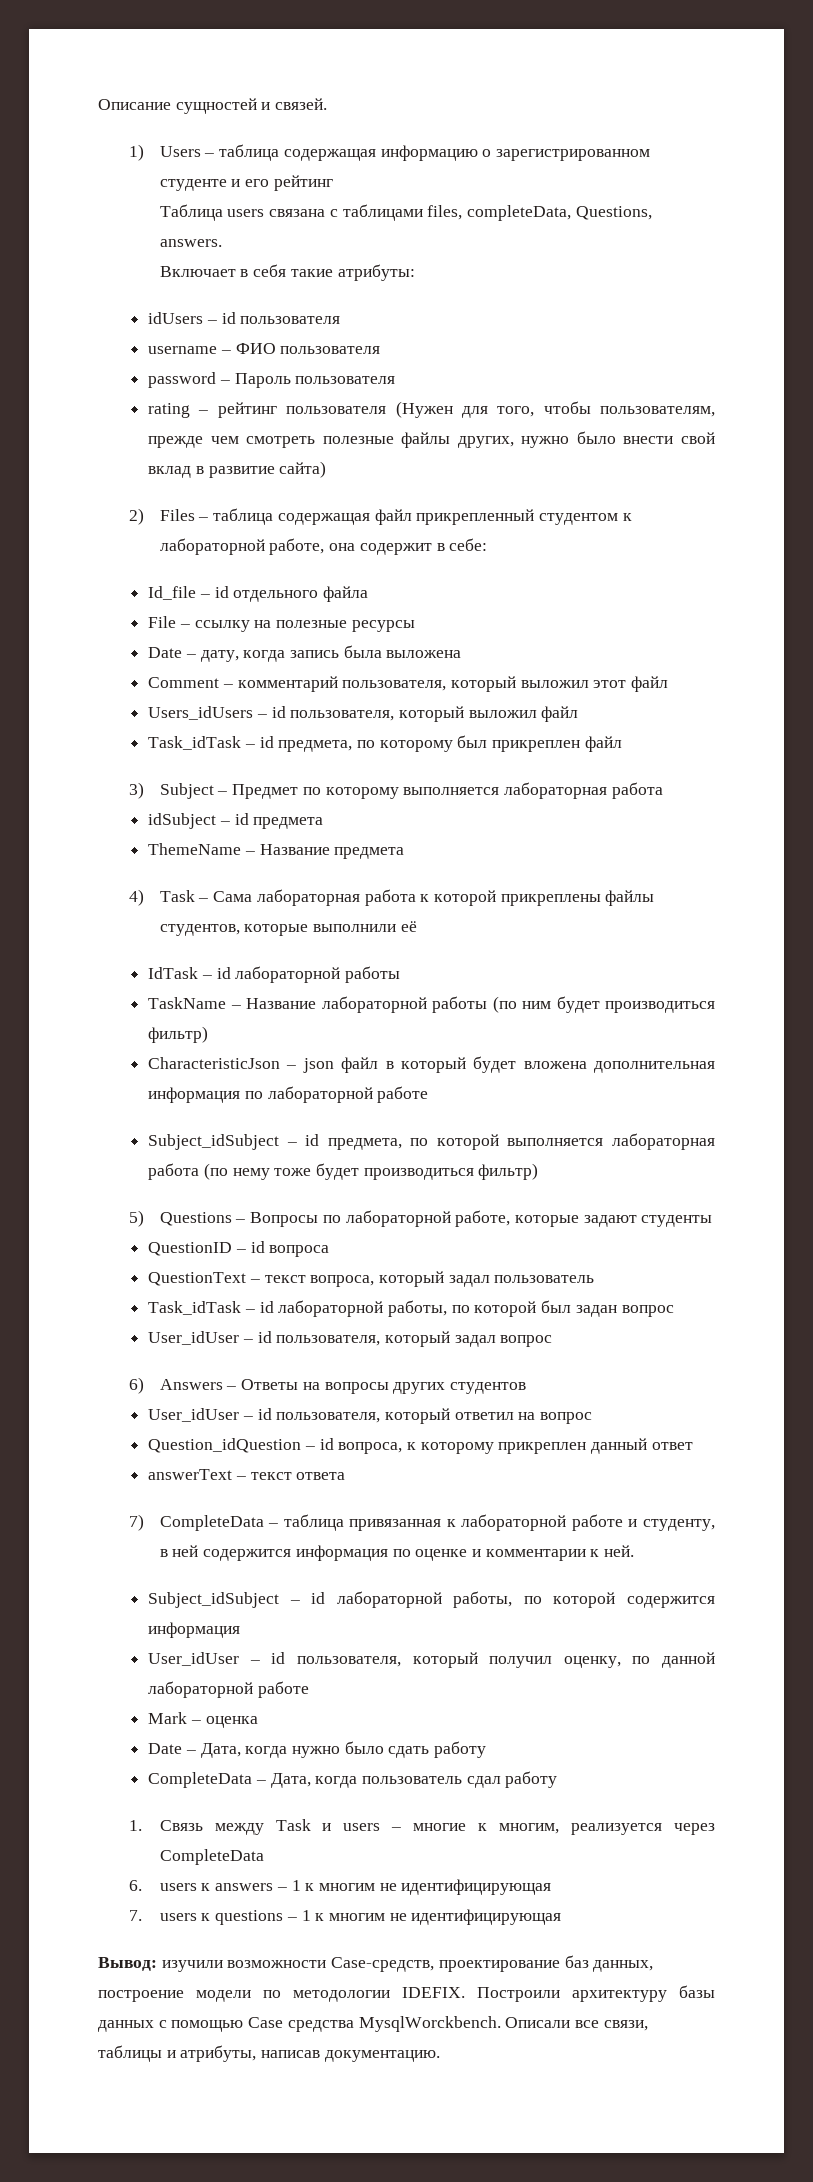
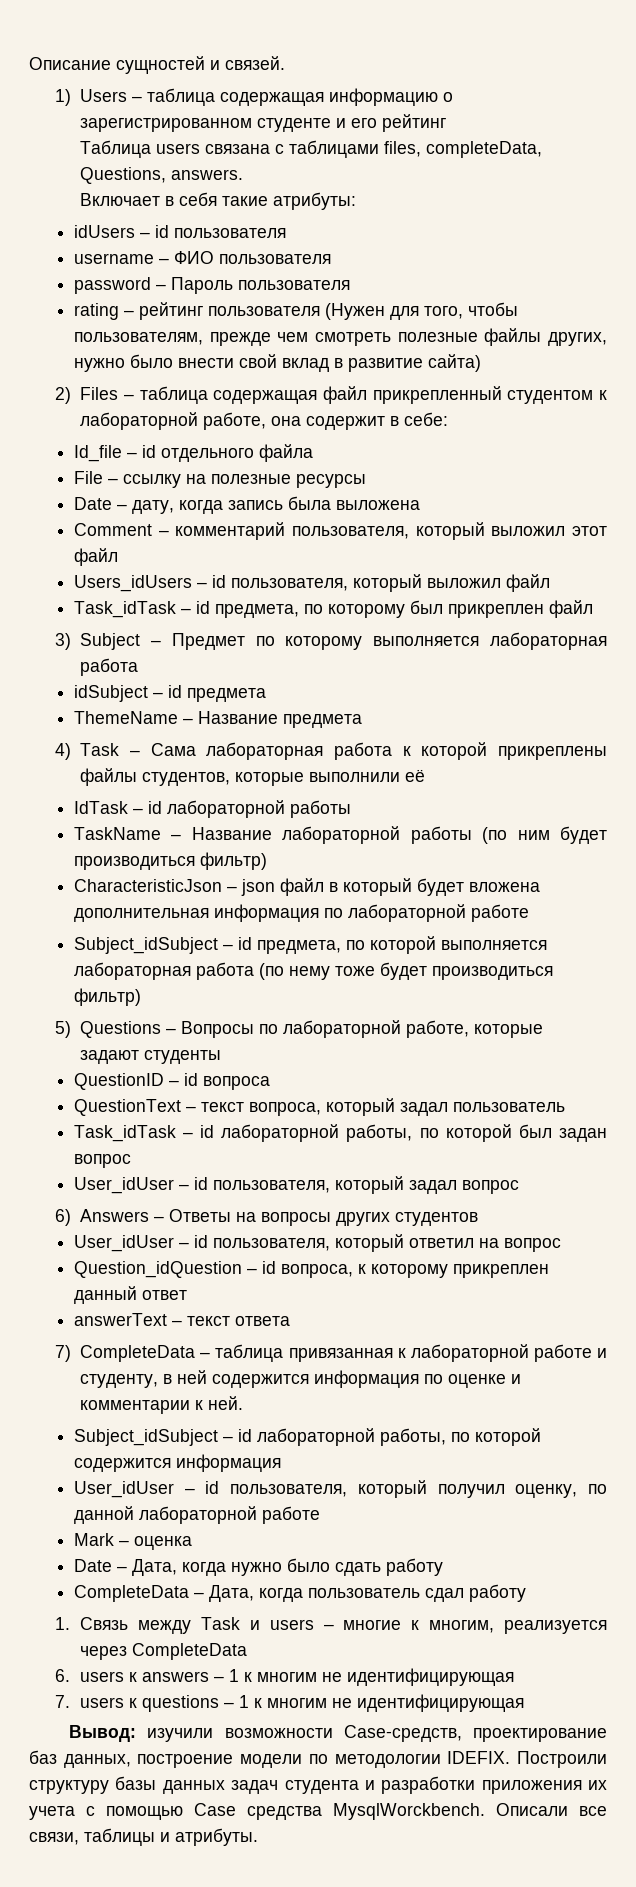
- Построили архитектуру базы данных с помощью Case средства MysqlWorckbench.
+ Построили структуру базы данных задач студента и разработки приложения их учета с помощью Case средства MysqlWorckbench.
- Описали все связи, таблицы и атрибуты, написав документацию.
+ Описали все связи, таблицы и атрибуты.

